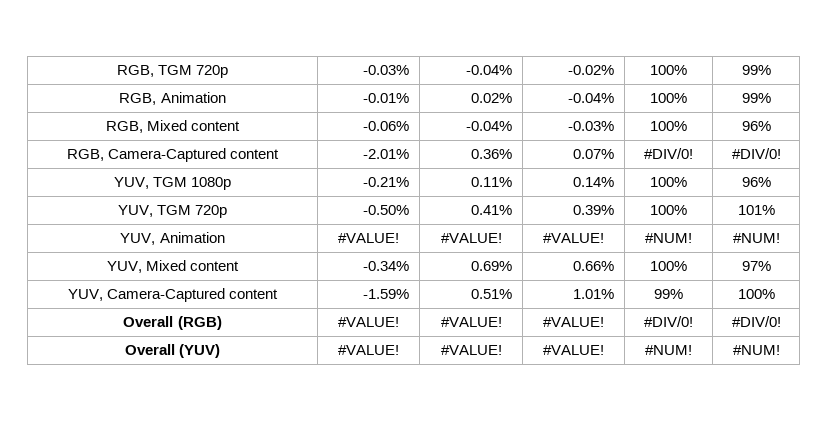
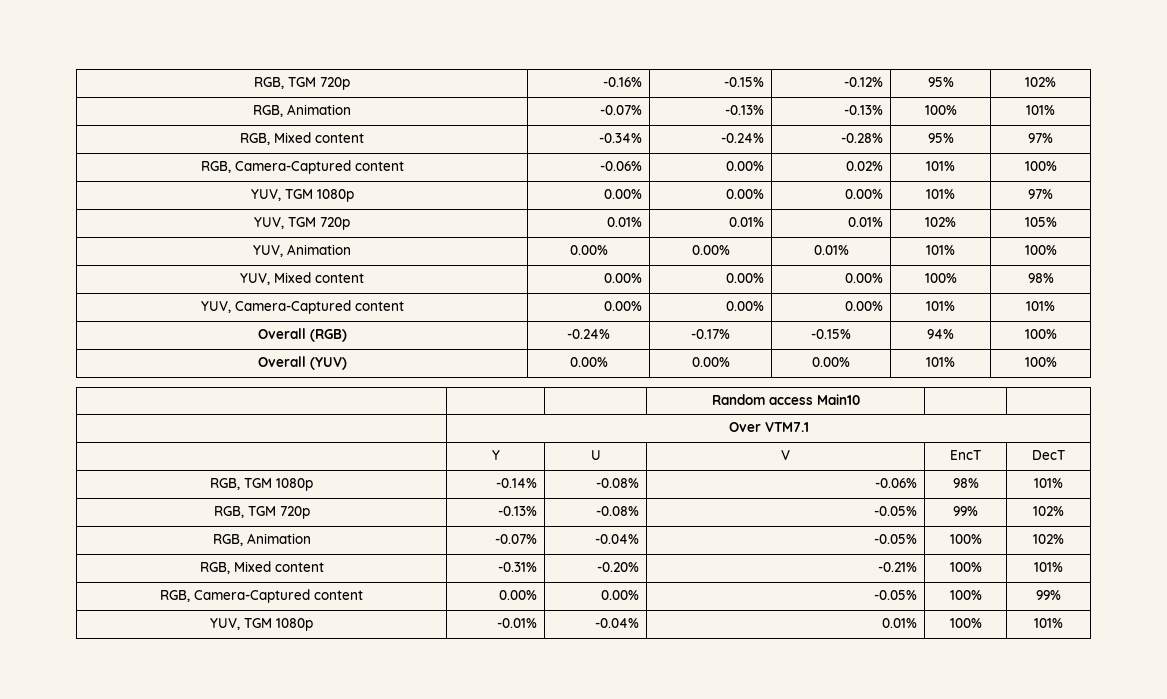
- RGB, TGM 720p | -0.03% | -0.04% | -0.02% | 100% | 99%
- RGB, Animation | -0.01% | 0.02% | -0.04% | 100% | 99%
- RGB, Mixed content | -0.06% | -0.04% | -0.03% | 100% | 96%
- RGB, Camera-Captured content | -2.01% | 0.36% | 0.07% | #DIV/0! | #DIV/0!
- YUV, TGM 1080p | -0.21% | 0.11% | 0.14% | 100% | 96%
- YUV, TGM 720p | -0.50% | 0.41% | 0.39% | 100% | 101%
- YUV, Animation | #VALUE! | #VALUE! | #VALUE! | #NUM! | #NUM!
- YUV, Mixed content | -0.34% | 0.69% | 0.66% | 100% | 97%
- YUV, Camera-Captured content | -1.59% | 0.51% | 1.01% | 99% | 100%
- Overall (RGB) | #VALUE! | #VALUE! | #VALUE! | #DIV/0! | #DIV/0!
- Overall (YUV) | #VALUE! | #VALUE! | #VALUE! | #NUM! | #NUM!
+ RGB, TGM 720p | -0.16% | -0.15% | -0.12% | 95% | 102%
+ RGB, Animation | -0.07% | -0.13% | -0.13% | 100% | 101%
+ RGB, Mixed content | -0.34% | -0.24% | -0.28% | 95% | 97%
+ RGB, Camera-Captured content | -0.06% | 0.00% | 0.02% | 101% | 100%
+ YUV, TGM 1080p | 0.00% | 0.00% | 0.00% | 101% | 97%
+ YUV, TGM 720p | 0.01% | 0.01% | 0.01% | 102% | 105%
+ YUV, Animation | 0.00% | 0.00% | 0.01% | 101% | 100%
+ YUV, Mixed content | 0.00% | 0.00% | 0.00% | 100% | 98%
+ YUV, Camera-Captured content | 0.00% | 0.00% | 0.00% | 101% | 101%
+ Overall (RGB) | -0.24% | -0.17% | -0.15% | 94% | 100%
+ Overall (YUV) | 0.00% | 0.00% | 0.00% | 101% | 100%
+ | | | Random access Main10 | |
+ | Over VTM7.1
+ | Y | U | V | EncT | DecT
+ RGB, TGM 1080p | -0.14% | -0.08% | -0.06% | 98% | 101%
+ RGB, TGM 720p | -0.13% | -0.08% | -0.05% | 99% | 102%
+ RGB, Animation | -0.07% | -0.04% | -0.05% | 100% | 102%
+ RGB, Mixed content | -0.31% | -0.20% | -0.21% | 100% | 101%
+ RGB, Camera-Captured content | 0.00% | 0.00% | -0.05% | 100% | 99%
+ YUV, TGM 1080p | -0.01% | -0.04% | 0.01% | 100% | 101%

